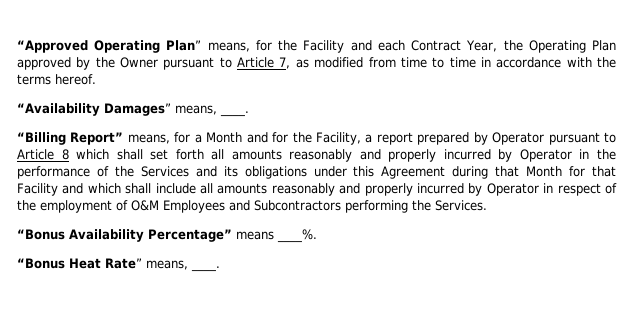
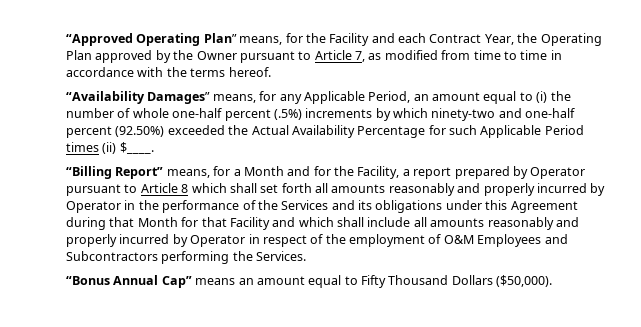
- “Availability Damages” means, ____.
+ “Availability Damages” means, for any Applicable Period, an amount equal to (i) the number of whole one-half percent (.5%) increments by which ninety-two and one-half percent (92.50%) exceeded the Actual Availability Percentage for such Applicable Period times (ii) $____.
- “Bonus Availability Percentage” means ____%.
- “Bonus Heat Rate” means, ____.
+ “Bonus Annual Cap” means an amount equal to Fifty Thousand Dollars ($50,000).

